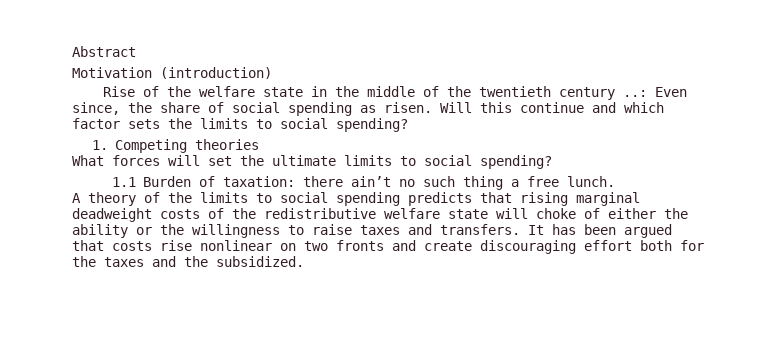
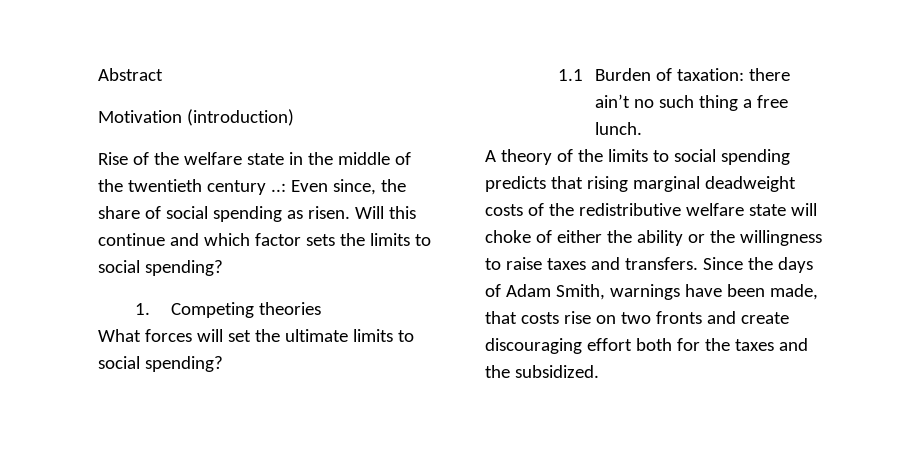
- It has been argued that costs rise nonlinear on two fronts and create discouraging effort both for the taxes and the subsidized.
+ Since the days of Adam Smith, warnings have been made, that costs rise on two fronts and create discouraging effort both for the taxes and the subsidized.

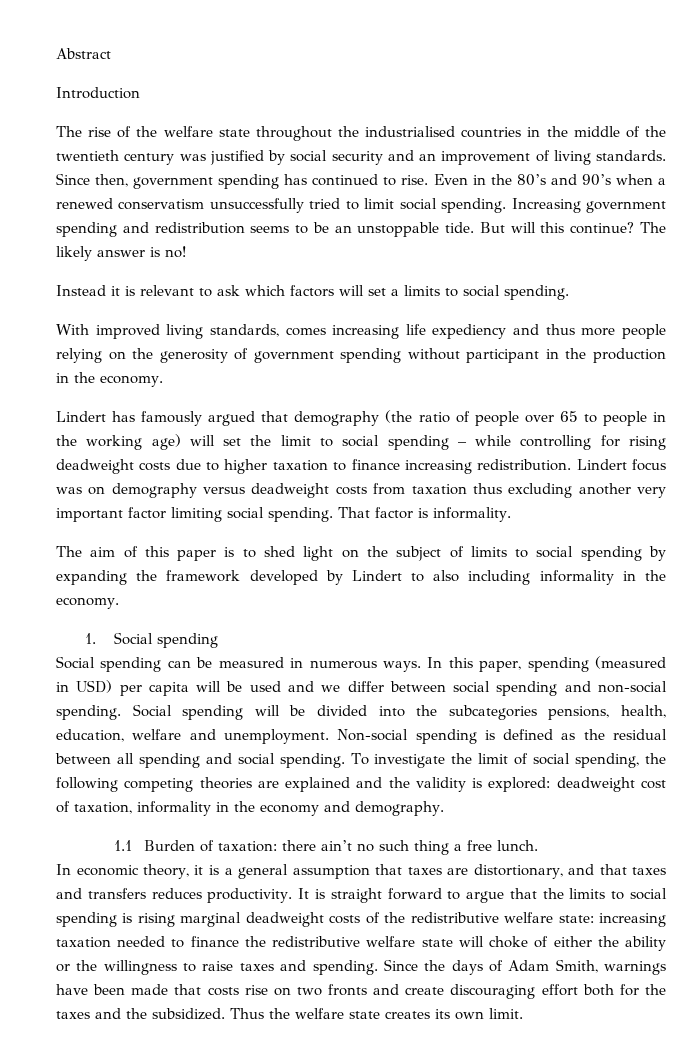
- Motivation (introduction)
- Rise of the welfare state in the middle of the twentieth century ..: Even since, the share of social spending as risen. Will this continue and which factor sets the limits to social spending?
- 1. Competing theories
- What forces will set the ultimate limits to social spending?
+ Introduction
+ The rise of the welfare state throughout the industrialised countries in the middle of the twentieth century was justified by social security and an improvement of living standards. Since then, government spending has continued to rise. Even in the 80’s and 90’s when a renewed conservatism unsuccessfully tried to limit social spending. Increasing government spending and redistribution seems to be an unstoppable tide. But will this continue? The likely answer is no!
+ Instead it is relevant to ask which factors will set a limits to social spending.
+ With improved living standards, comes increasing life expediency and thus more people relying on the generosity of government spending without participant in the production in the economy.
+ Lindert has famously argued that demography (the ratio of people over 65 to people in the working age) will set the limit to social spending – while controlling for rising deadweight costs due to higher taxation to finance increasing redistribution. Lindert focus was on demography versus deadweight costs from taxation thus excluding another very important factor limiting social spending. That factor is informality.
+ The aim of this paper is to shed light on the subject of limits to social spending by expanding the framework developed by Lindert to also including informality in the economy.
+ 1. Social spending
+ Social spending can be measured in numerous ways. In this paper, spending (measured in USD) per capita will be used and we differ between social spending and non-social spending. Social spending will be divided into the subcategories pensions, health, education, welfare and unemployment. Non-social spending is defined as the residual between all spending and social spending. To investigate the limit of social spending, the following competing theories are explained and the validity is explored: deadweight cost of taxation, informality in the economy and demography.
- A theory of the limits to social spending predicts that rising marginal deadweight costs of the redistributive welfare state will choke of either the ability or the willingness to raise taxes and transfers.
+ In economic theory, it is a general assumption that taxes are distortionary, and that taxes and transfers reduces productivity. It is straight forward to argue that the limits to social spending is rising marginal deadweight costs of the redistributive welfare state: increasing taxation needed to finance the redistributive welfare state will choke of either the ability or the willingness to raise taxes and spending.
- Since the days of Adam Smith, warnings have been made, that costs rise on two fronts and create discouraging effort both for the taxes and the subsidized.
+ Since the days of Adam Smith, warnings have been made that costs rise on two fronts and create discouraging effort both for the taxes and the subsidized.
+ Thus the welfare state creates its own limit.

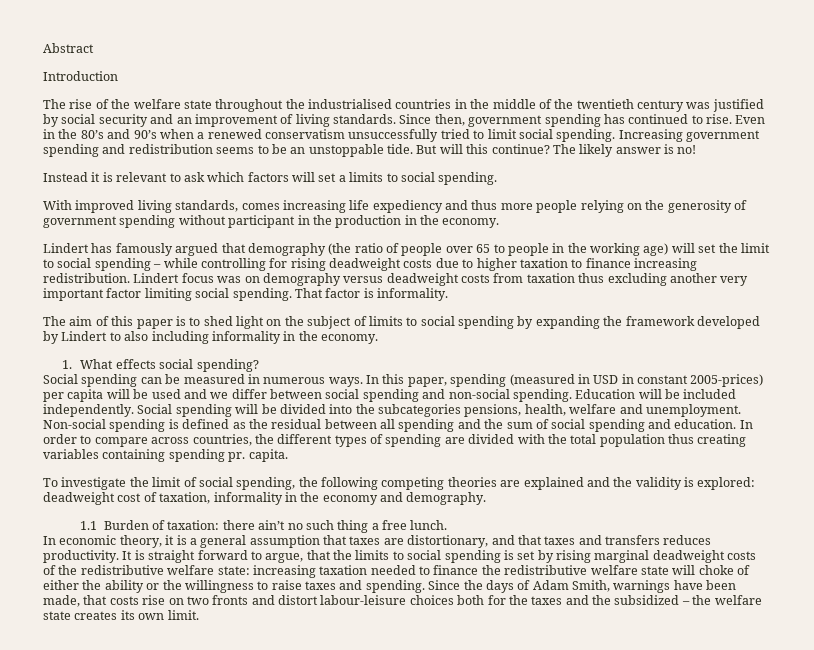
- 1. Social spending
+ 1. What effects social spending?
- In this paper, spending (measured in USD) per capita will be used and we differ between social spending and non-social spending.
+ In this paper, spending (measured in USD in constant 2005-prices) per capita will be used and we differ between social spending and non-social spending.
+ Education will be included independently.
- Social spending will be divided into the subcategories pensions, health, education, welfare and unemployment.
+ Social spending will be divided into the subcategories pensions, health, welfare and unemployment.
- Non-social spending is defined as the residual between all spending and social spending. To investigate the limit of social spending, the following competing theories are explained and the validity is explored: deadweight cost of taxation, informality in the economy and demography.
+ Non-social spending is defined as the residual between all spending and the sum of social spending and education. In order to compare across countries, the different types of spending are divided with the total population thus creating variables containing spending pr. capita.
+ To investigate the limit of social spending, the following competing theories are explained and the validity is explored: deadweight cost of taxation, informality in the economy and demography.
- It is straight forward to argue that the limits to social spending is rising marginal deadweight costs of the redistributive welfare state: increasing taxation needed to finance the redistributive welfare state will choke of either the ability or the willingness to raise taxes and spending.
+ It is straight forward to argue, that the limits to social spending is set by rising marginal deadweight costs of the redistributive welfare state: increasing taxation needed to finance the redistributive welfare state will choke of either the ability or the willingness to raise taxes and spending.
- Since the days of Adam Smith, warnings have been made that costs rise on two fronts and create discouraging effort both for the taxes and the subsidized. Thus the welfare state creates its own limit.
+ Since the days of Adam Smith, warnings have been made, that costs rise on two fronts and distort labour-leisure choices both for the taxes and the subsidized – the welfare state creates its own limit.

